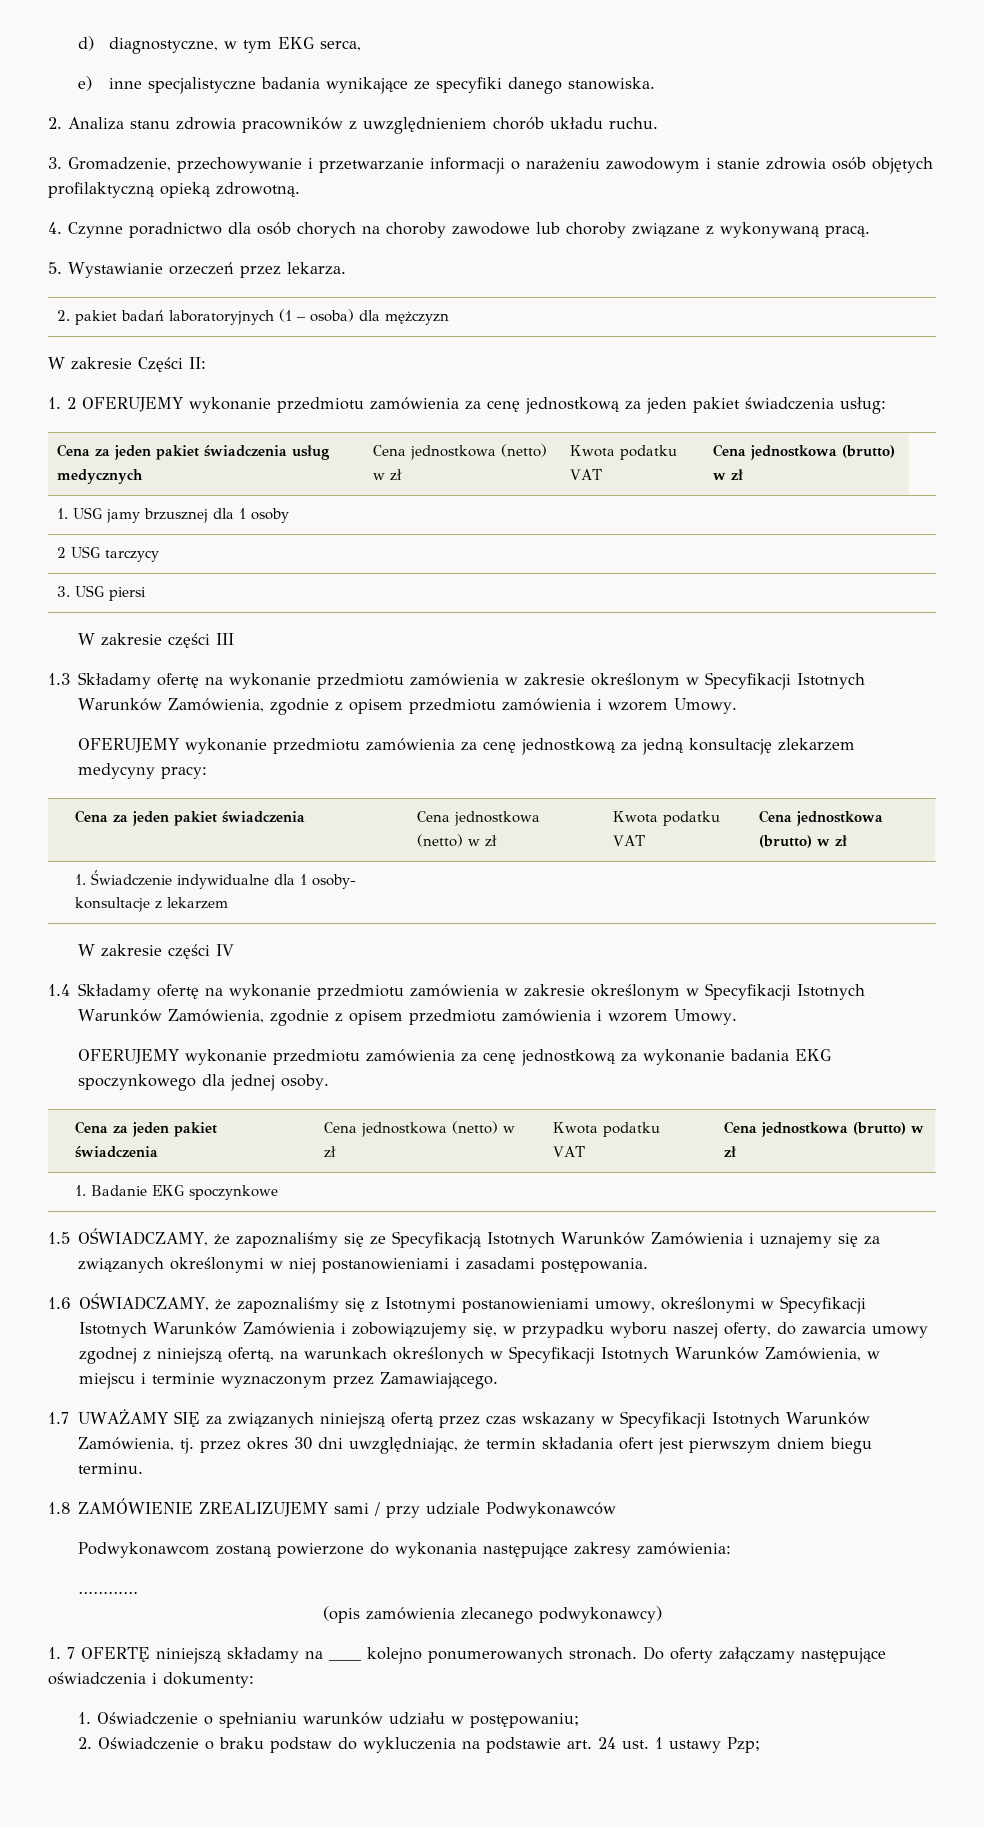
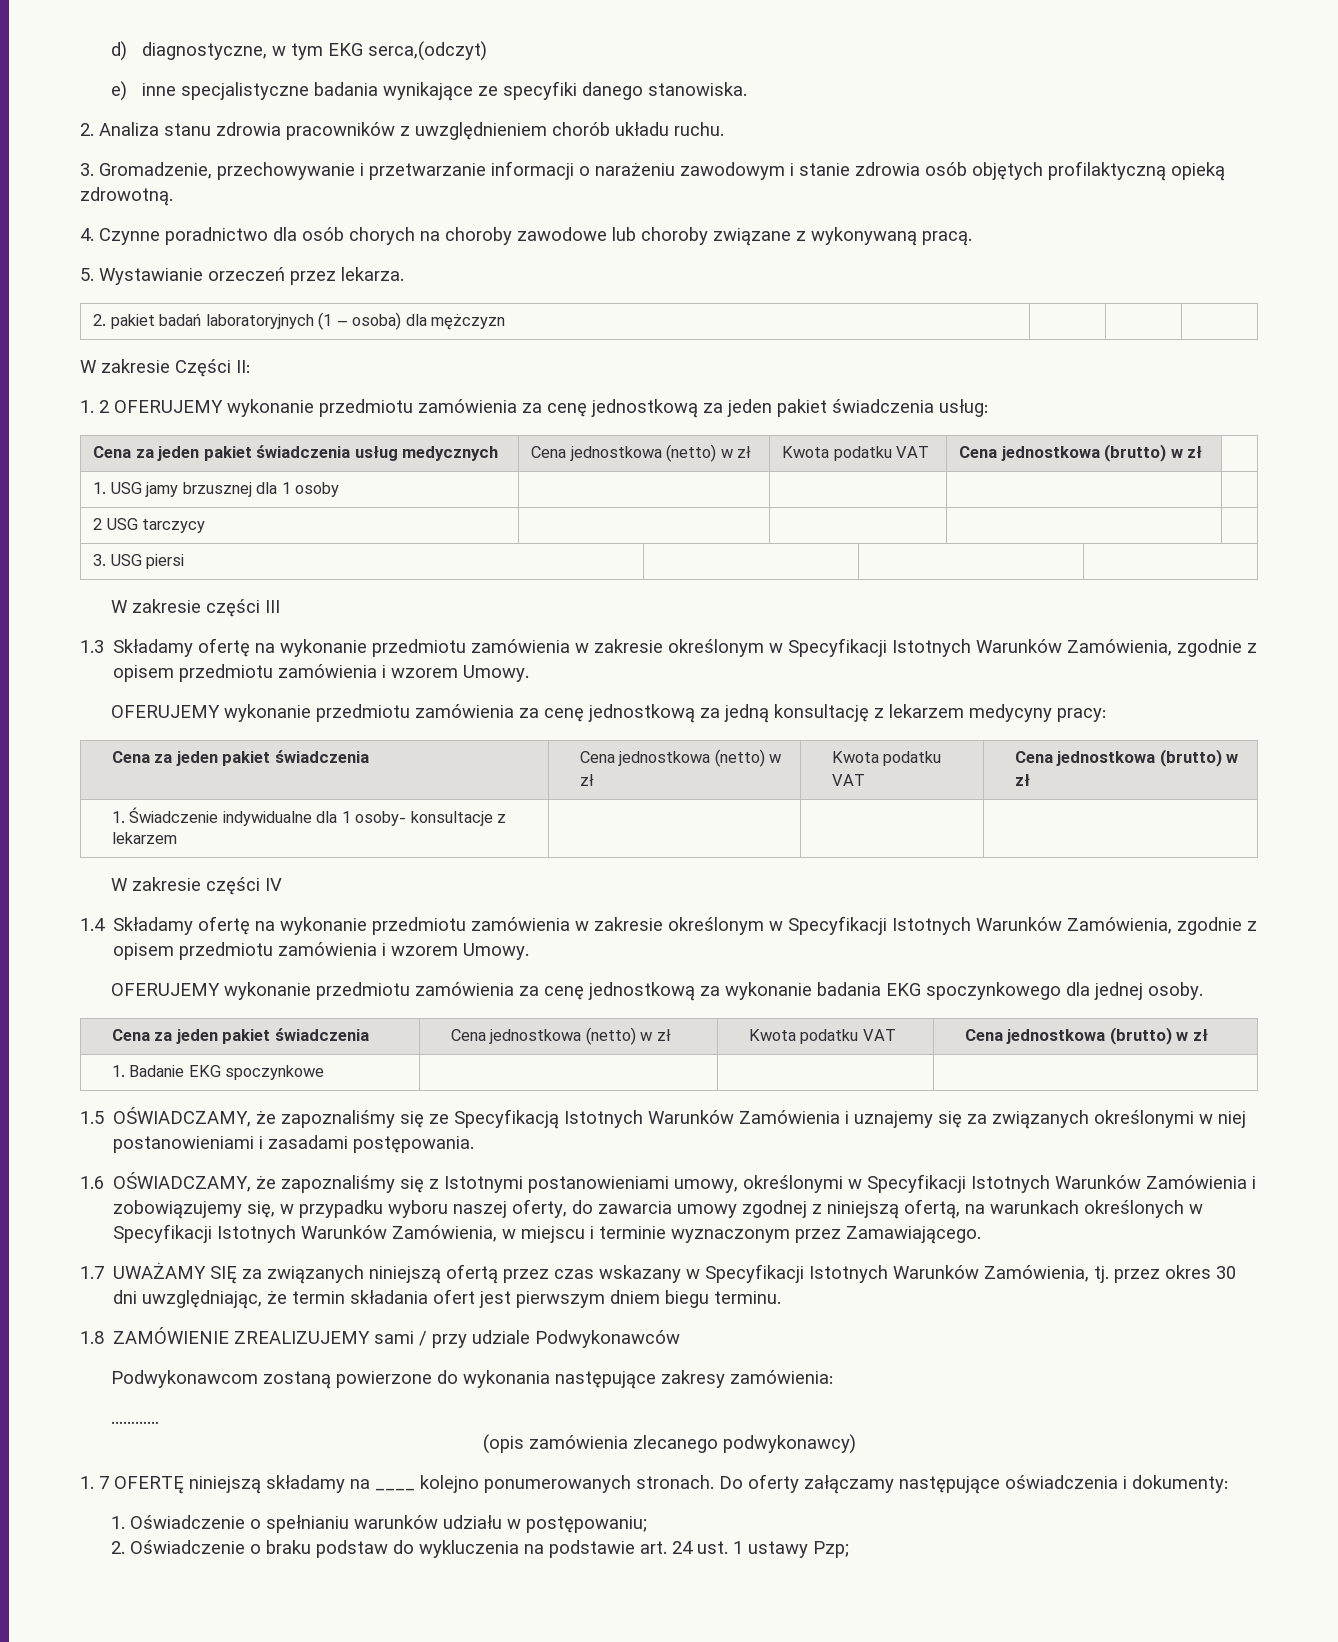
- d) diagnostyczne, w tym EKG serca,
+ d) diagnostyczne, w tym EKG serca,(odczyt)
- OFERUJEMY wykonanie przedmiotu zamówienia za cenę jednostkową za jedną konsultację zlekarzem medycyny pracy:
+ OFERUJEMY wykonanie przedmiotu zamówienia za cenę jednostkową za jedną konsultację z lekarzem medycyny pracy:

